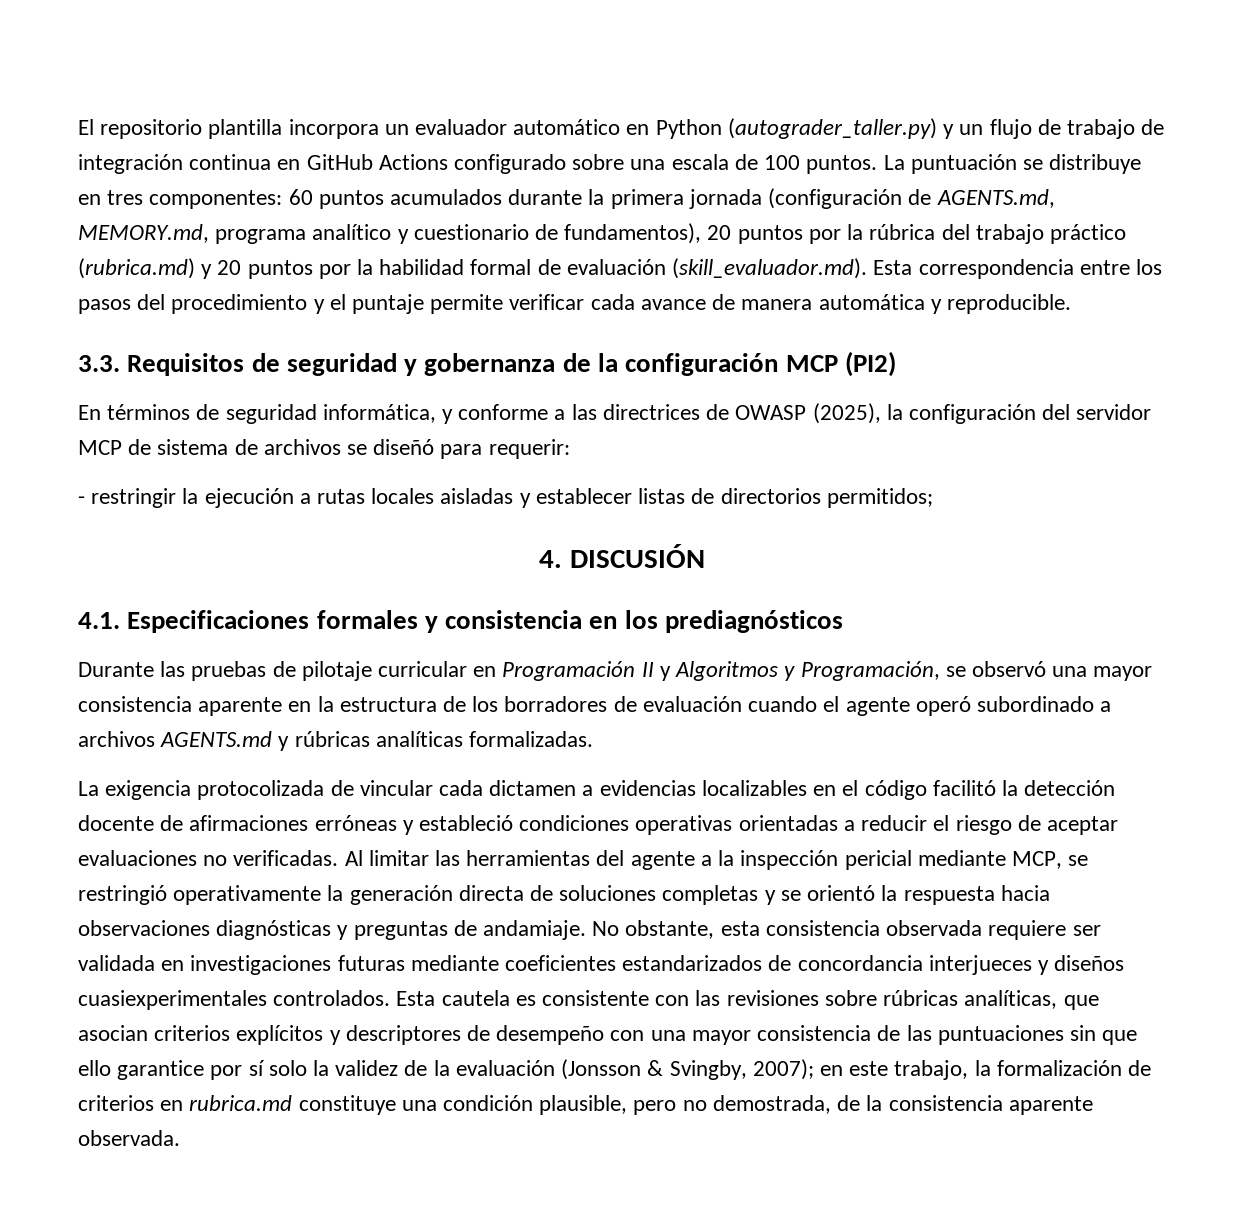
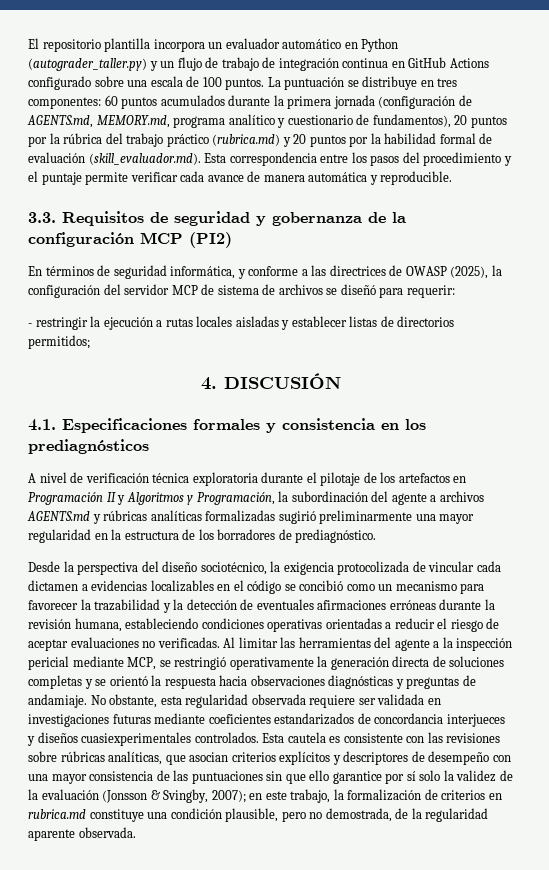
- Durante las pruebas de pilotaje curricular en Programación II y Algoritmos y Programación, se observó una mayor consistencia aparente en la estructura de los borradores de evaluación cuando el agente operó subordinado a archivos AGENTS.md y rúbricas analíticas formalizadas.
- La exigencia protocolizada de vincular cada dictamen a evidencias localizables en el código facilitó la detección docente de afirmaciones erróneas y estableció condiciones operativas orientadas a reducir el riesgo de aceptar evaluaciones no verificadas.
+ A nivel de verificación técnica exploratoria durante el pilotaje de los artefactos en Programación II y Algoritmos y Programación, la subordinación del agente a archivos AGENTS.md y rúbricas analíticas formalizadas sugirió preliminarmente una mayor regularidad en la estructura de los borradores de prediagnóstico.
+ Desde la perspectiva del diseño sociotécnico, la exigencia protocolizada de vincular cada dictamen a evidencias localizables en el código se concibió como un mecanismo para favorecer la trazabilidad y la detección de eventuales afirmaciones erróneas durante la revisión humana, estableciendo condiciones operativas orientadas a reducir el riesgo de aceptar evaluaciones no verificadas.
- No obstante, esta consistencia observada requiere ser validada en investigaciones futuras mediante coeficientes estandarizados de concordancia interjueces y diseños cuasiexperimentales controlados.
+ No obstante, esta regularidad observada requiere ser validada en investigaciones futuras mediante coeficientes estandarizados de concordancia interjueces y diseños cuasiexperimentales controlados.
- en este trabajo, la formalización de criterios en rubrica.md constituye una condición plausible, pero no demostrada, de la consistencia aparente observada.
+ en este trabajo, la formalización de criterios en rubrica.md constituye una condición plausible, pero no demostrada, de la regularidad aparente observada.

